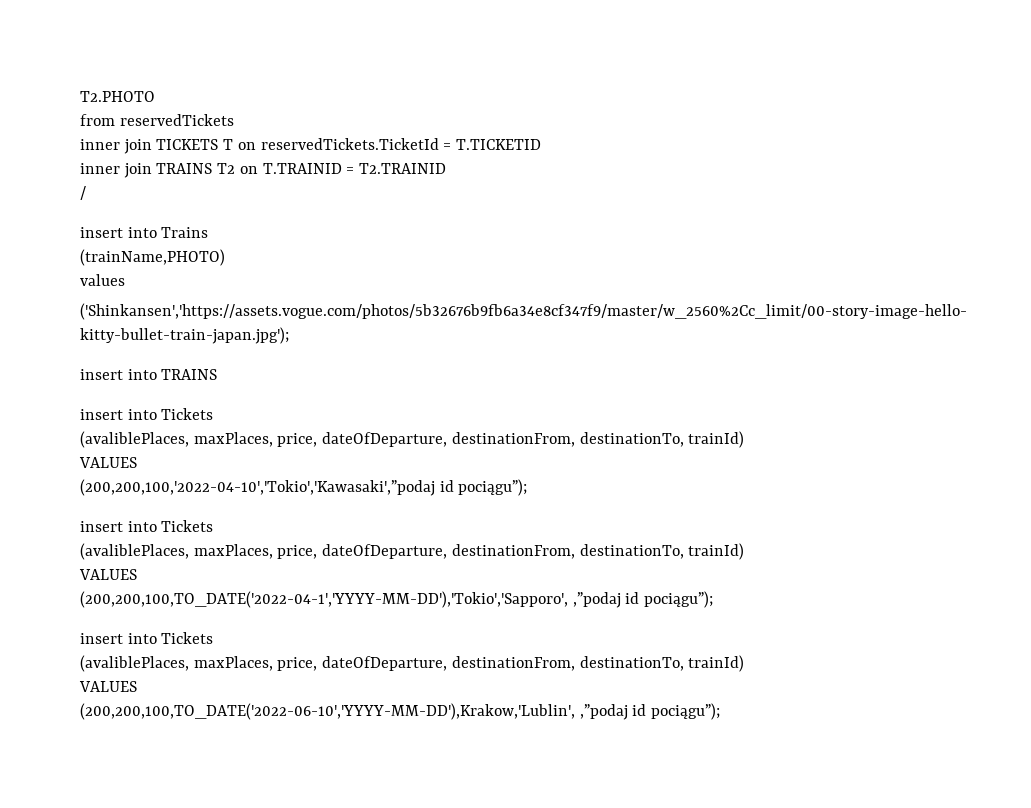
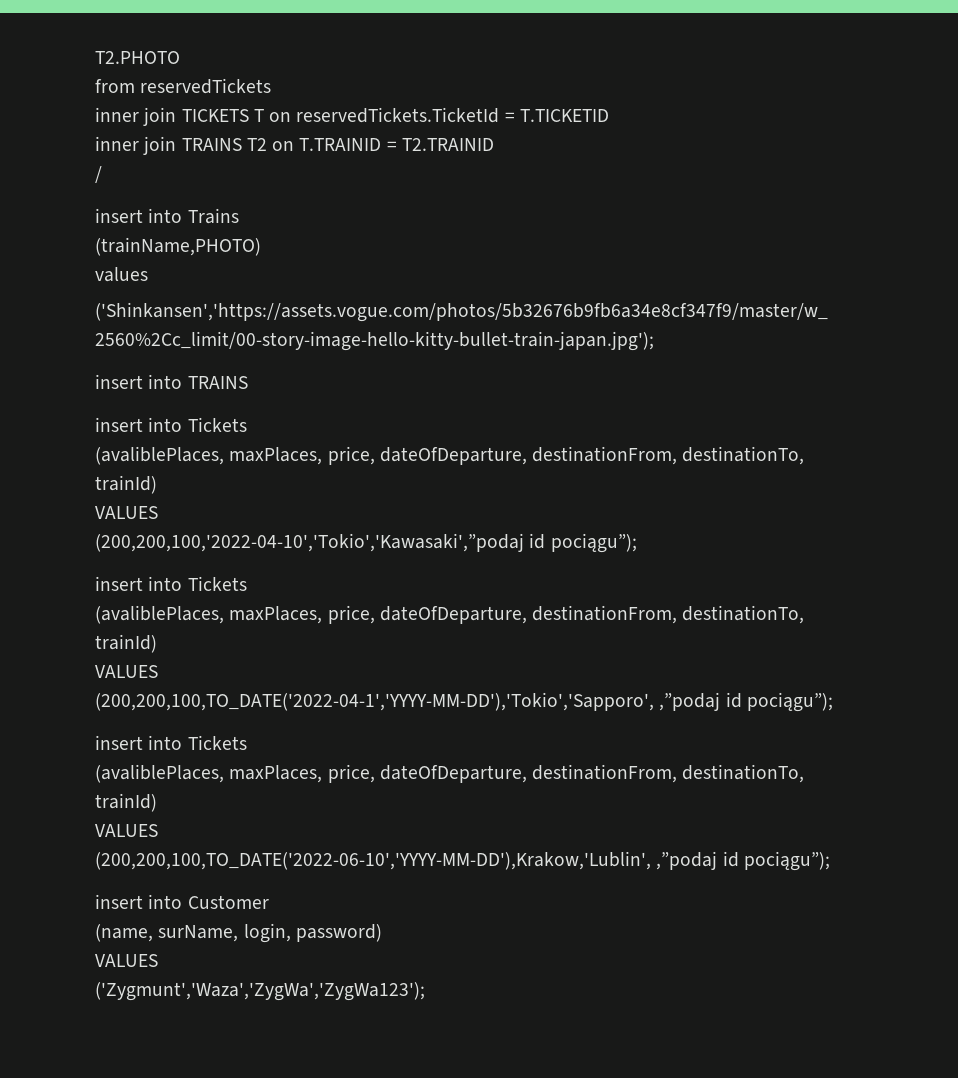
+ insert into Customer
+ (name, surName, login, password)
+ VALUES
+ ('Zygmunt','Waza','ZygWa','ZygWa123');

